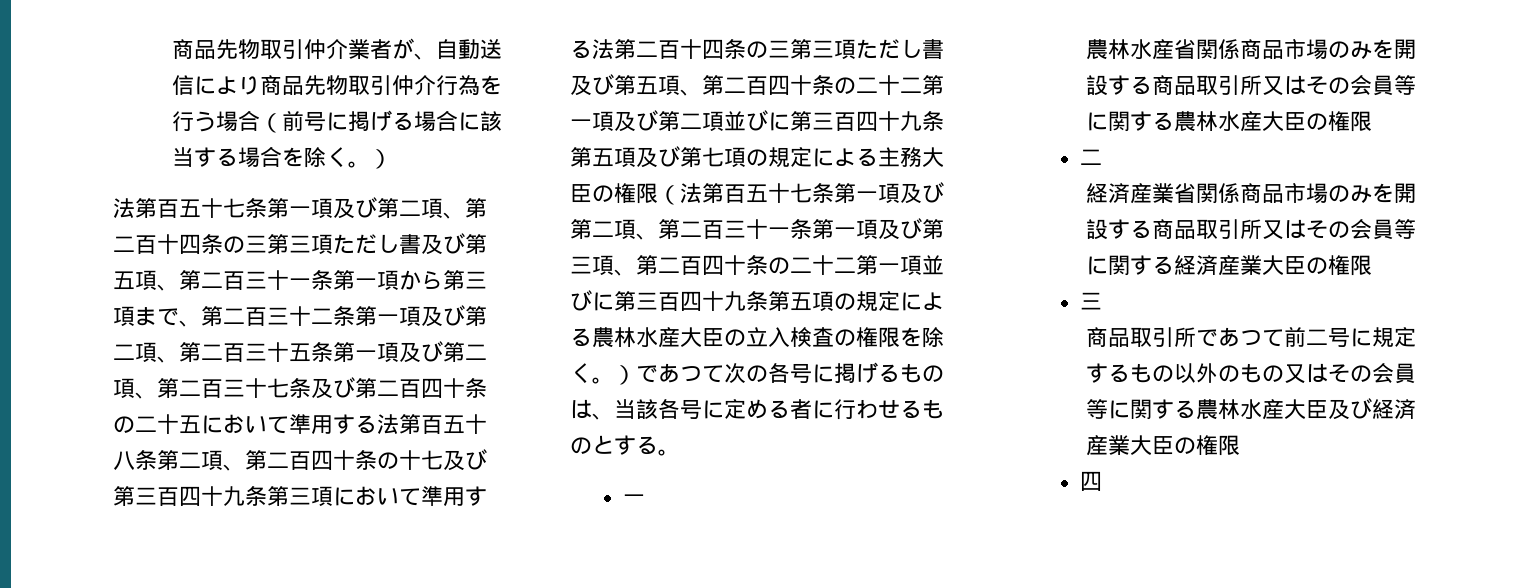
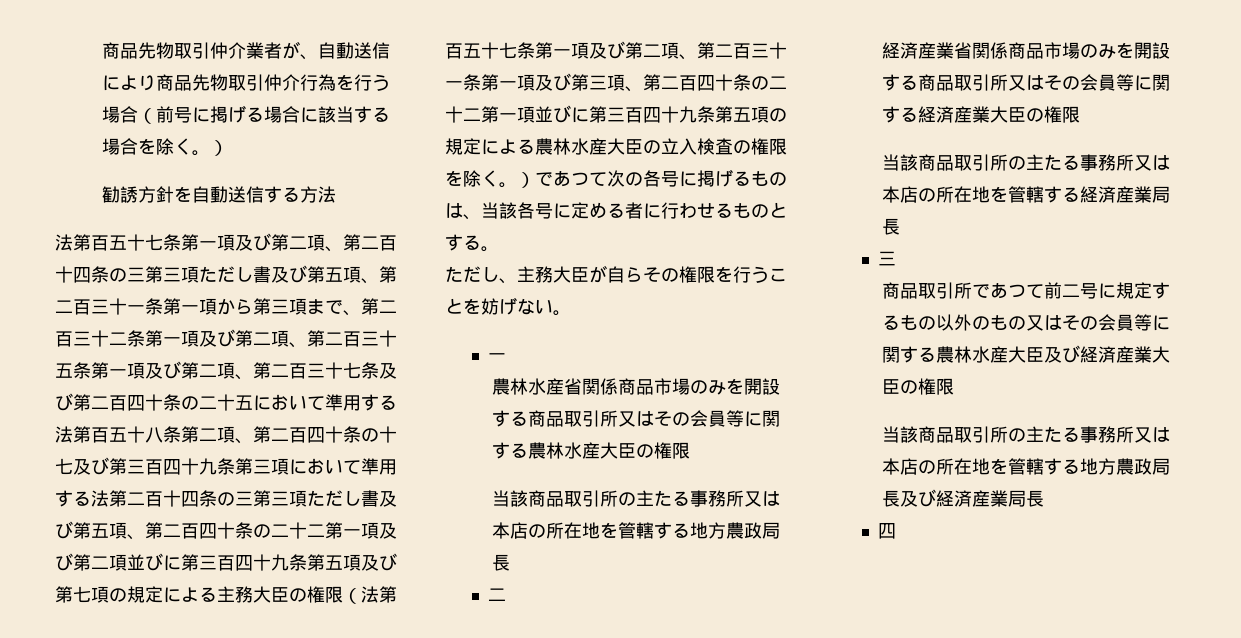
+ 勧誘方針を自動送信する方法
+ ただし、主務大臣が自らその権限を行うことを妨げない。
  農林水産省関係商品市場のみを開設する商品取引所又はその会員等に関する農林水産大臣の権限
+ 当該商品取引所の主たる事務所又は本店の所在地を管轄する地方農政局長
+ 当該商品取引所の主たる事務所又は本店の所在地を管轄する経済産業局長
+ 当該商品取引所の主たる事務所又は本店の所在地を管轄する地方農政局長及び経済産業局長

